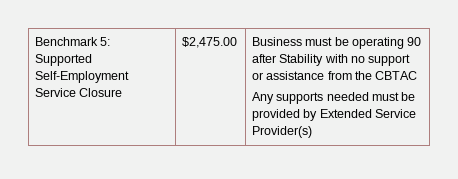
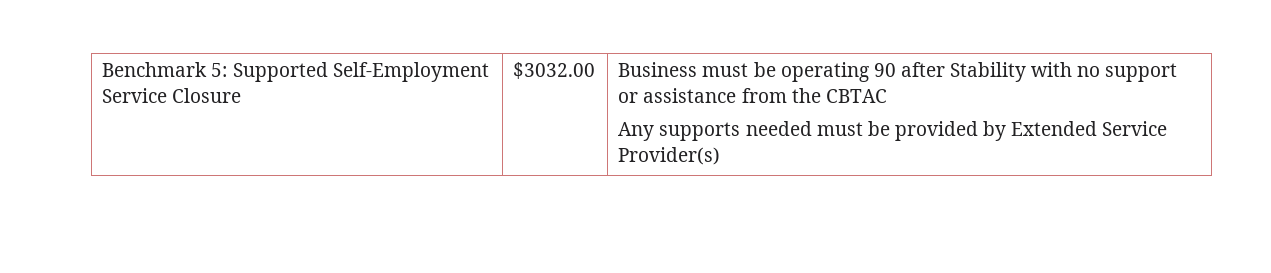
- Benchmark 5: Supported Self-Employment Service Closure | $2,475.00 | Business must be operating 90 after Stability with no support or assistance from the CBTAC
+ Benchmark 5: Supported Self-Employment Service Closure | $3032.00 | Business must be operating 90 after Stability with no support or assistance from the CBTAC

